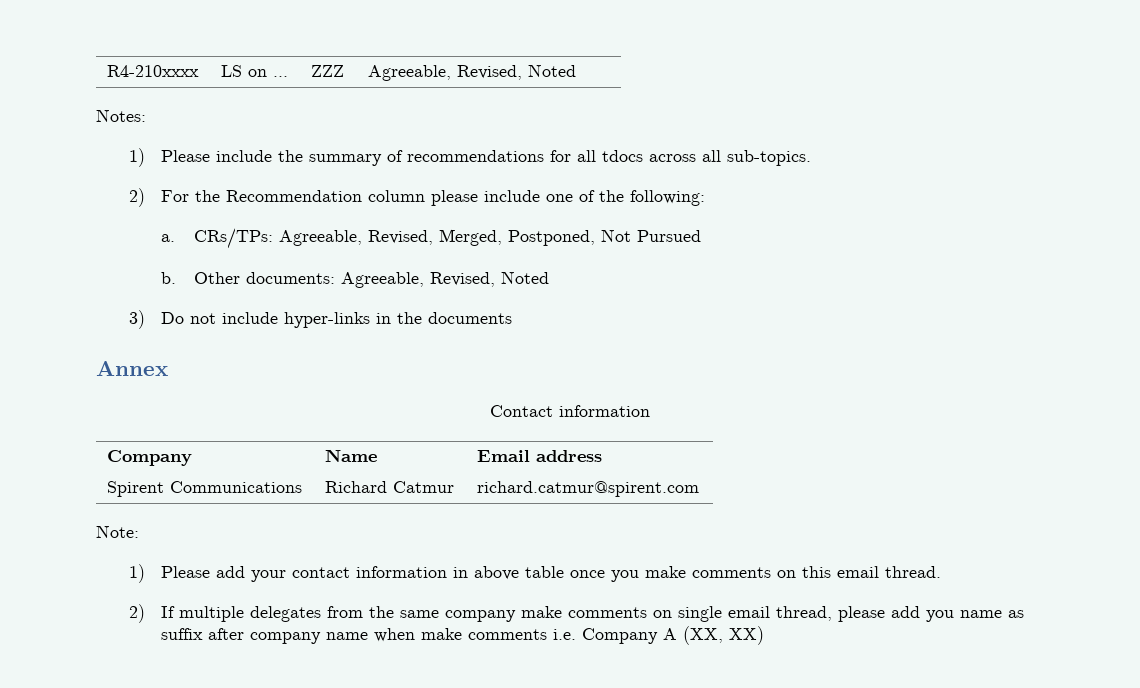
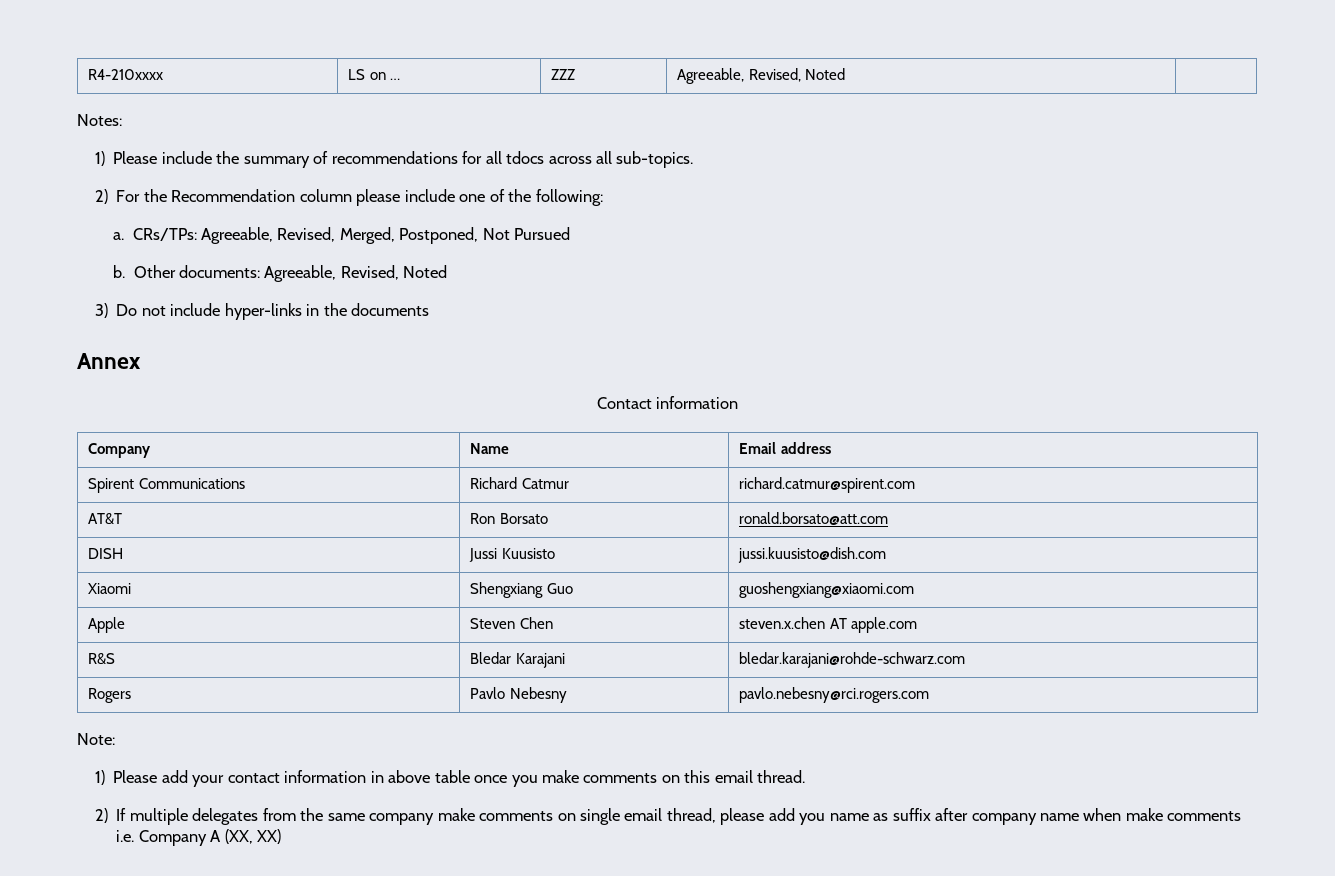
+ AT&T | Ron Borsato | ronald.borsato@att.com
+ DISH | Jussi Kuusisto | jussi.kuusisto@dish.com
+ Xiaomi | Shengxiang Guo | guoshengxiang@xiaomi.com
+ Apple | Steven Chen | steven.x.chen AT apple.com
+ R&S | Bledar Karajani | bledar.karajani@rohde-schwarz.com
+ Rogers | Pavlo Nebesny | pavlo.nebesny@rci.rogers.com

